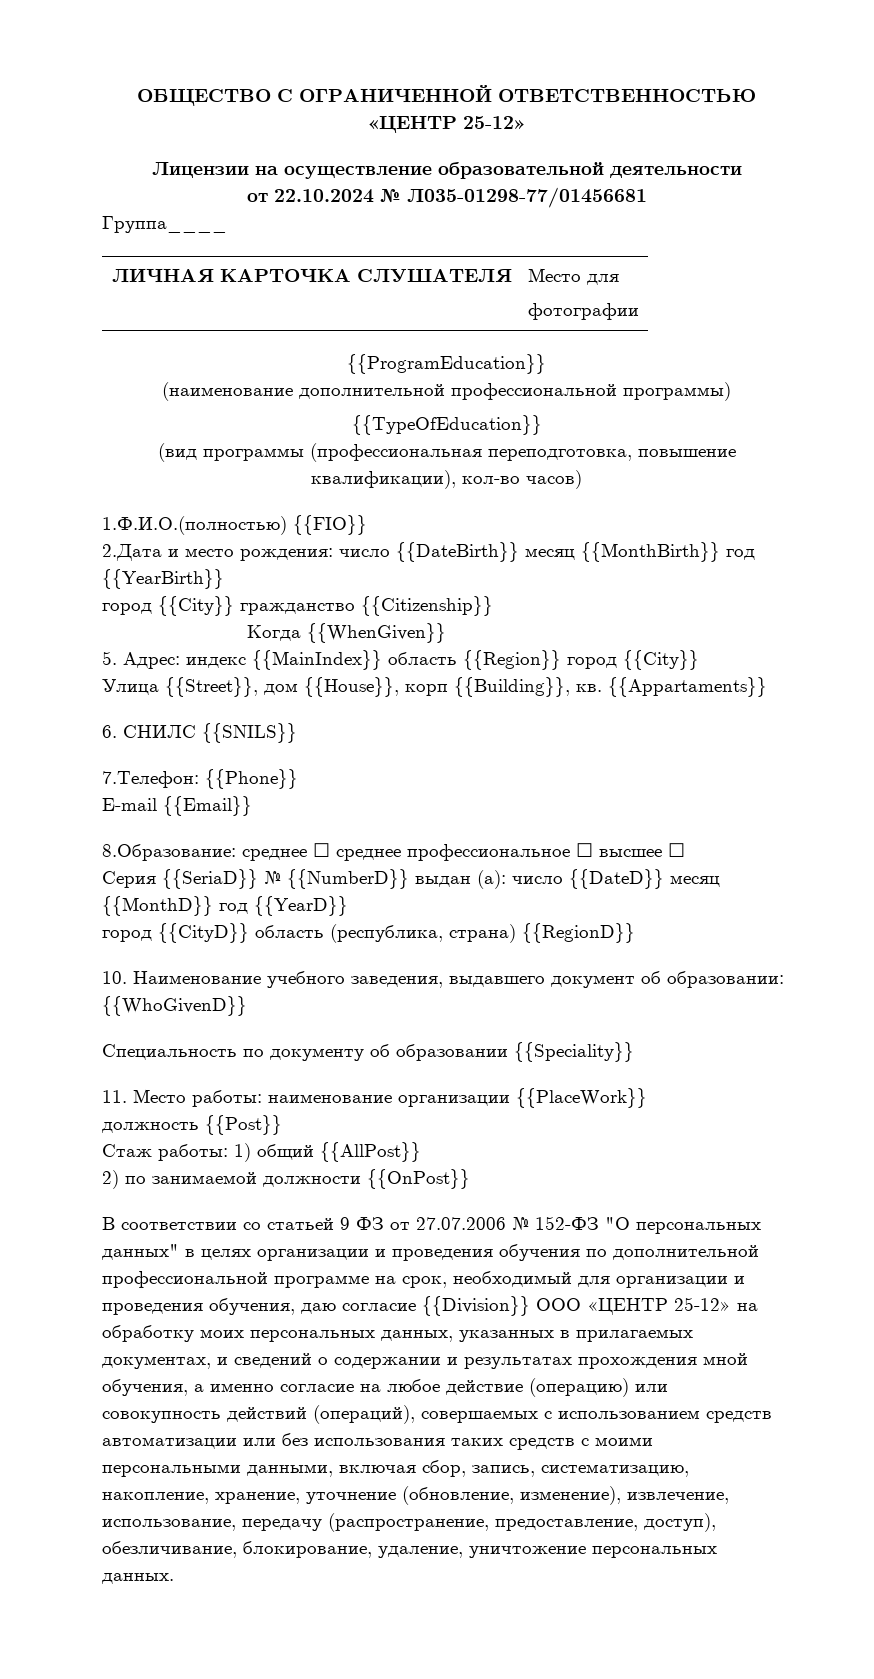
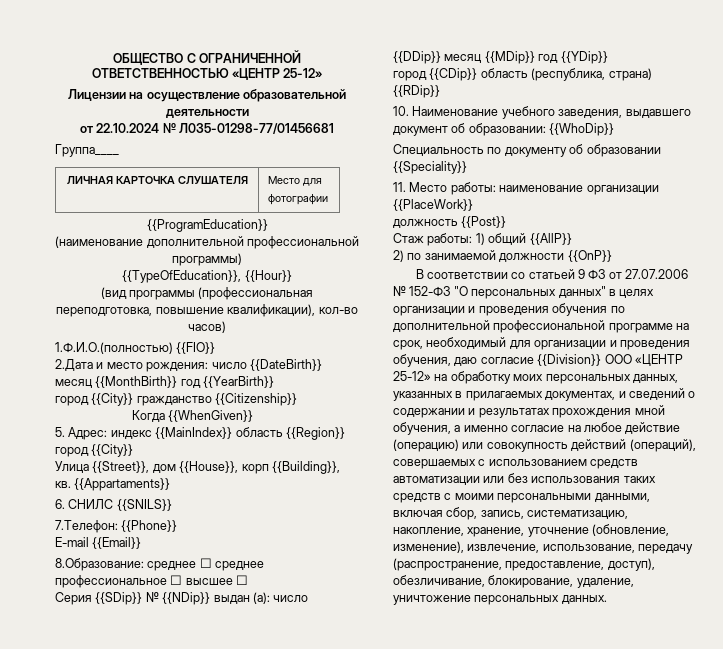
- {{TypeOfEducation}}
+ {{TypeOfEducation}}, {{Hour}}
- Серия {{SeriaD}} № {{NumberD}} выдан (а): число {{DateD}} месяц {{MonthD}} год {{YearD}}
- город {{CityD}} область (республика, страна) {{RegionD}}
+ Серия {{SDip}} № {{NDip}} выдан (а): число {{DDip}} месяц {{MDip}} год {{YDip}}
+ город {{CDip}} область (республика, страна) {{RDip}}
- 10. Наименование учебного заведения, выдавшего документ об образовании: {{WhoGivenD}}
+ 10. Наименование учебного заведения, выдавшего документ об образовании: {{WhoDip}}
- Стаж работы: 1) общий {{AllPost}}
+ Стаж работы: 1) общий {{AllP}}
- 2) по занимаемой должности {{OnPost}}
+ 2) по занимаемой должности {{OnP}}

